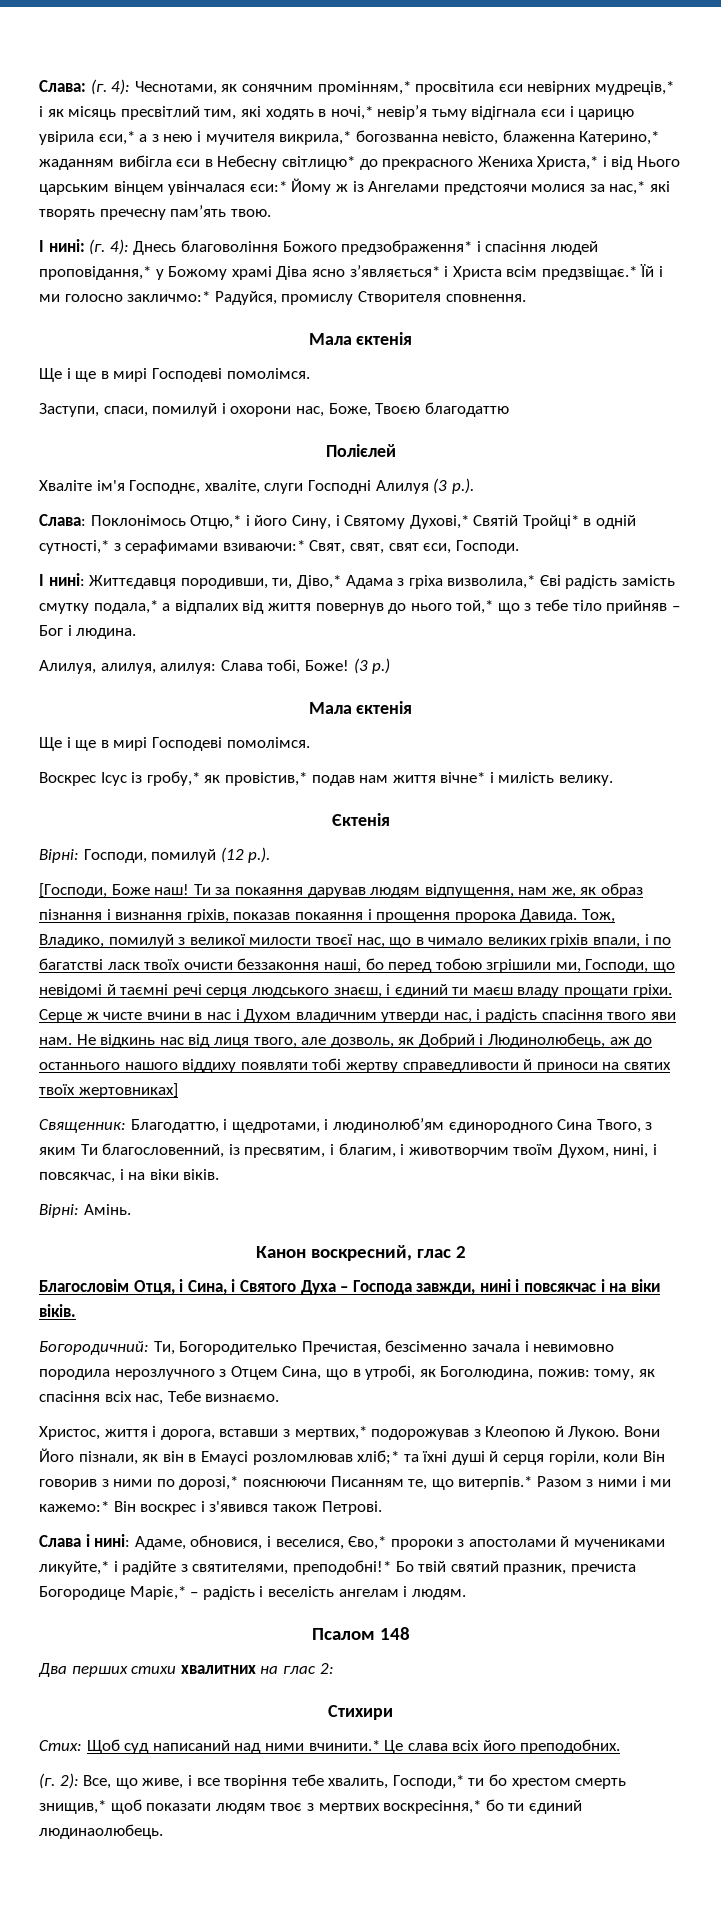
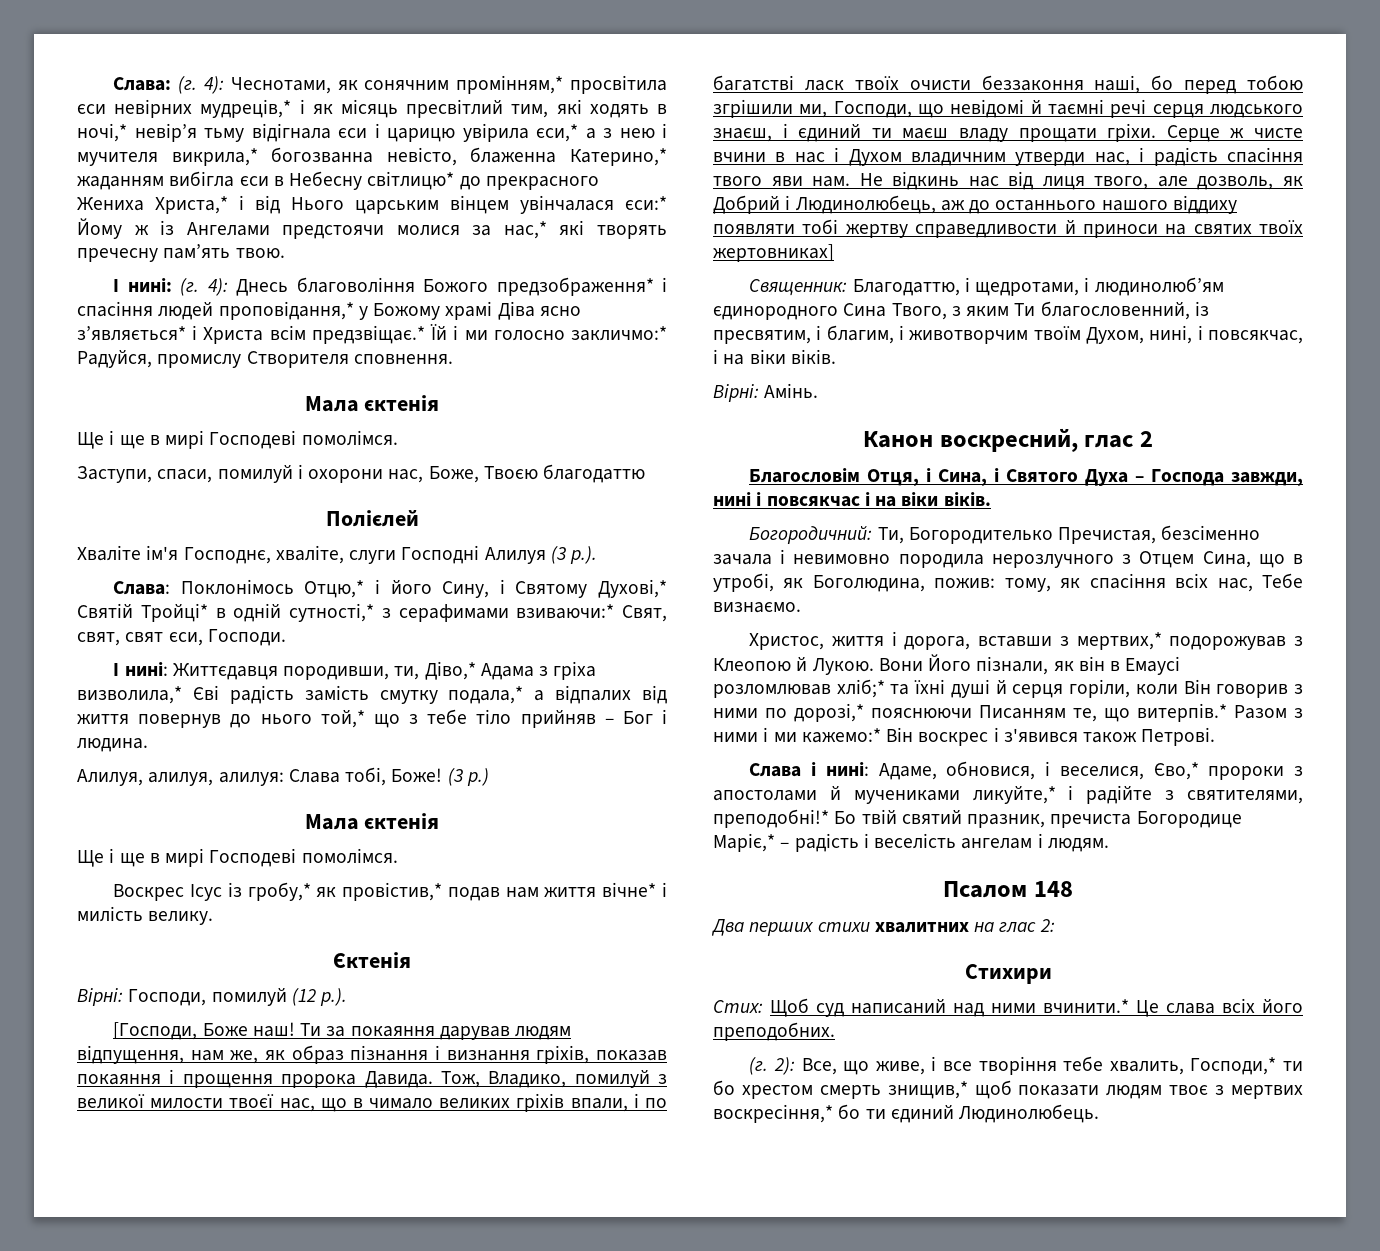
- (г. 2): Все, що живе, і все творіння тебе хвалить, Господи,* ти бо хрестом смерть знищив,* щоб показати людям твоє з мертвих воскресіння,* бо ти єдиний людинаолюбець.
+ (г. 2): Все, що живе, і все творіння тебе хвалить, Господи,* ти бо хрестом смерть знищив,* щоб показати людям твоє з мертвих воскресіння,* бо ти єдиний Людинолюбець.

